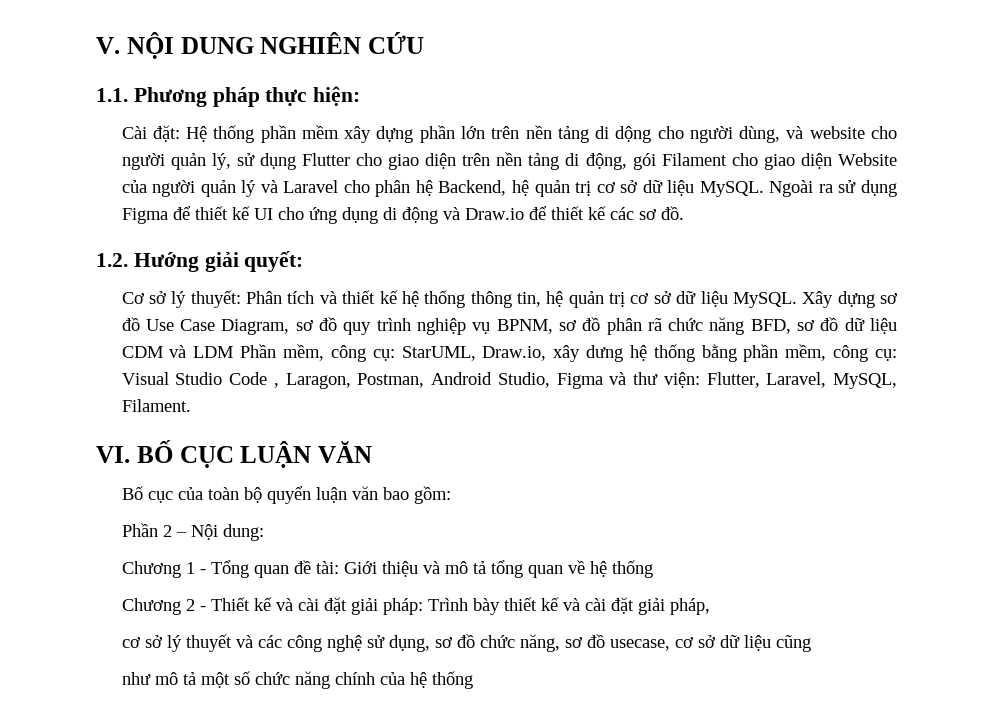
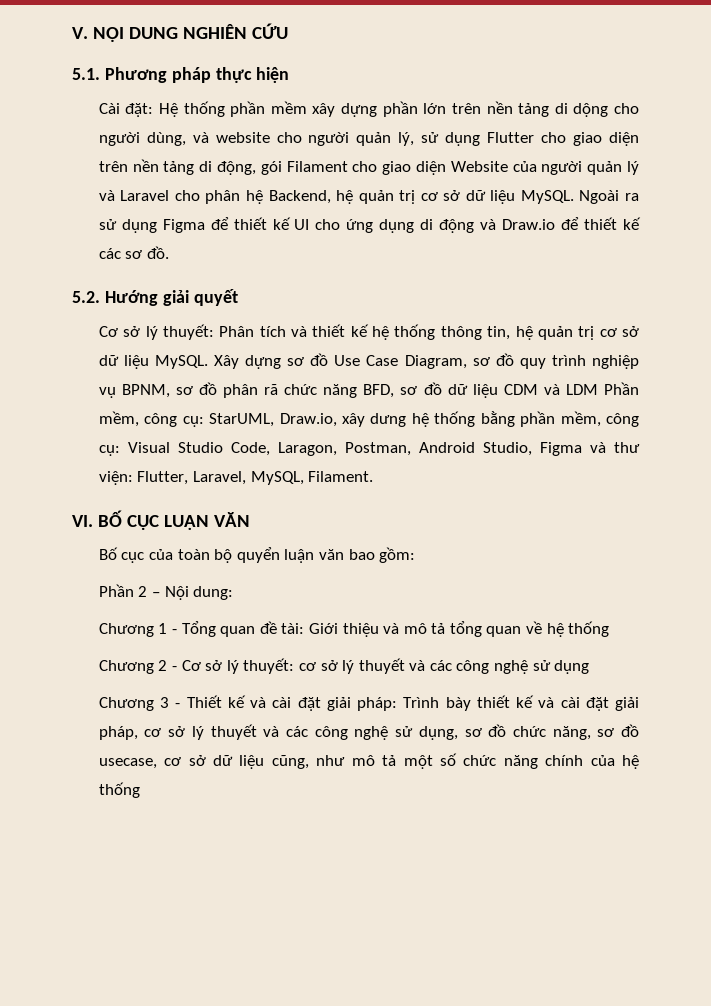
- 1.1. Phương pháp thực hiện:
+ 5.1. Phương pháp thực hiện
- 1.2. Hướng giải quyết:
+ 5.2. Hướng giải quyết
- Xây dựng sơ đồ Use Case Diagram, sơ đồ quy trình nghiệp vụ BPNM, sơ đồ phân rã chức năng BFD, sơ đồ dữ liệu CDM và LDM Phần mềm, công cụ: StarUML, Draw.io, xây dưng hệ thống bằng phần mềm, công cụ: Visual Studio Code , Laragon, Postman, Android Studio, Figma và thư viện: Flutter, Laravel, MySQL, Filament.
+ Xây dựng sơ đồ Use Case Diagram, sơ đồ quy trình nghiệp vụ BPNM, sơ đồ phân rã chức năng BFD, sơ đồ dữ liệu CDM và LDM Phần mềm, công cụ: StarUML, Draw.io, xây dưng hệ thống bằng phần mềm, công cụ: Visual Studio Code, Laragon, Postman, Android Studio, Figma và thư viện: Flutter, Laravel, MySQL, Filament.
- Chương 2 - Thiết kế và cài đặt giải pháp: Trình bày thiết kế và cài đặt giải pháp,
- cơ sở lý thuyết và các công nghệ sử dụng, sơ đồ chức năng, sơ đồ usecase, cơ sở dữ liệu cũng
- như mô tả một số chức năng chính của hệ thống
+ Chương 2 - Cơ sở lý thuyết: cơ sở lý thuyết và các công nghệ sử dụng
+ Chương 3 - Thiết kế và cài đặt giải pháp: Trình bày thiết kế và cài đặt giải pháp, cơ sở lý thuyết và các công nghệ sử dụng, sơ đồ chức năng, sơ đồ usecase, cơ sở dữ liệu cũng, như mô tả một số chức năng chính của hệ thống

